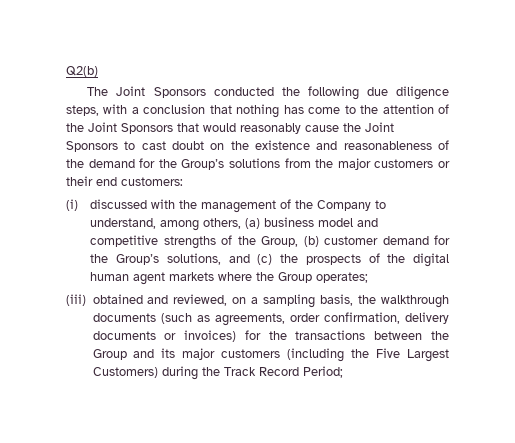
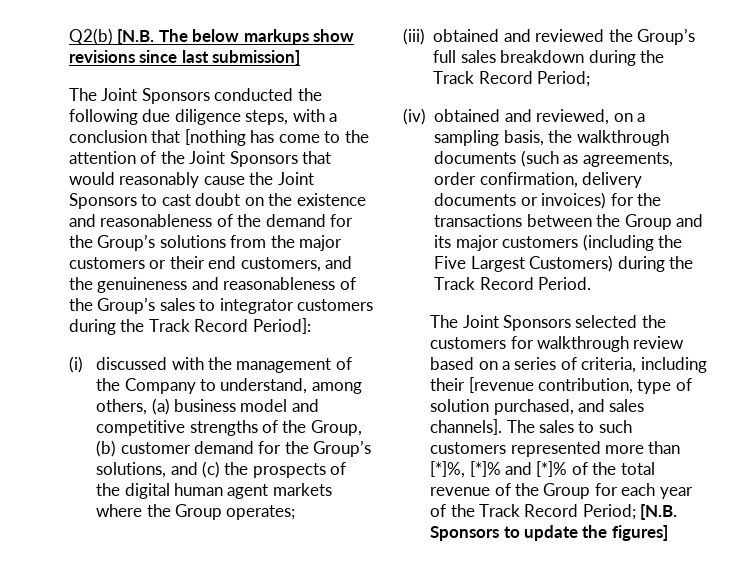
- Q2(b)
+ Q2(b) [N.B. The below markups show revisions since last submission]
- The Joint Sponsors conducted the following due diligence steps, with a conclusion that nothing has come to the attention of the Joint Sponsors that would reasonably cause the Joint Sponsors to cast doubt on the existence and reasonableness of the demand for the Group’s solutions from the major customers or their end customers:
+ The Joint Sponsors conducted the following due diligence steps, with a conclusion that [nothing has come to the attention of the Joint Sponsors that would reasonably cause the Joint Sponsors to cast doubt on the existence and reasonableness of the demand for the Group’s solutions from the major customers or their end customers, and the genuineness and reasonableness of the Group’s sales to integrator customers during the Track Record Period]:
- (iii) obtained and reviewed, on a sampling basis, the walkthrough documents (such as agreements, order confirmation, delivery documents or invoices) for the transactions between the Group and its major customers (including the Five Largest Customers) during the Track Record Period;
+ (iii) obtained and reviewed the Group’s full sales breakdown during the Track Record Period;
+ (iv) obtained and reviewed, on a sampling basis, the walkthrough documents (such as agreements, order confirmation, delivery documents or invoices) for the transactions between the Group and its major customers (including the Five Largest Customers) during the Track Record Period.
+ The Joint Sponsors selected the customers for walkthrough review based on a series of criteria, including their [revenue contribution, type of solution purchased, and sales channels]. The sales to such customers represented more than [*]%, [*]% and [*]% of the total revenue of the Group for each year of the Track Record Period; [N.B. Sponsors to update the figures]

